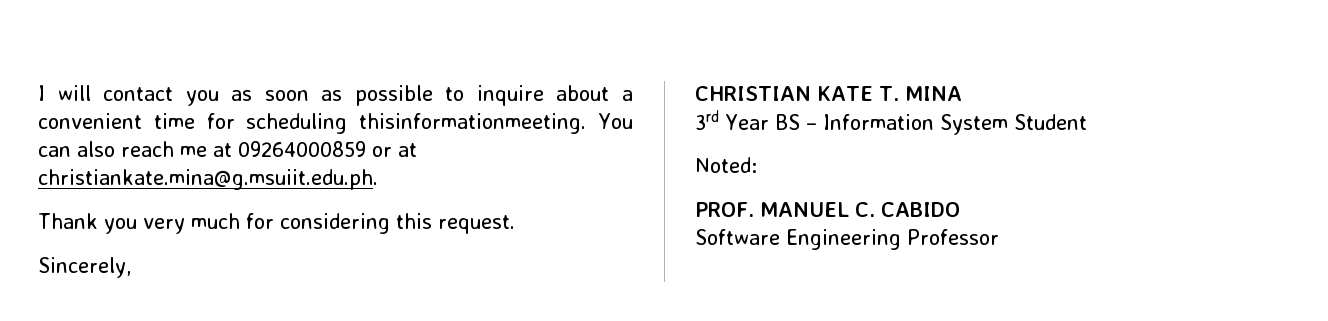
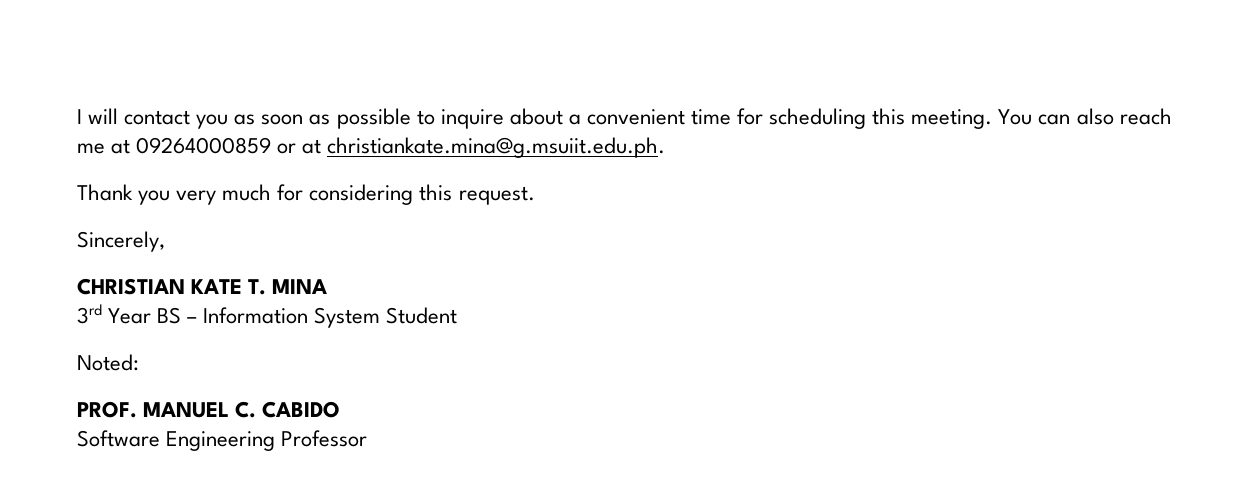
- I will contact you as soon as possible to inquire about a convenient time for scheduling thisinformationmeeting.
+ I will contact you as soon as possible to inquire about a convenient time for scheduling this meeting.

